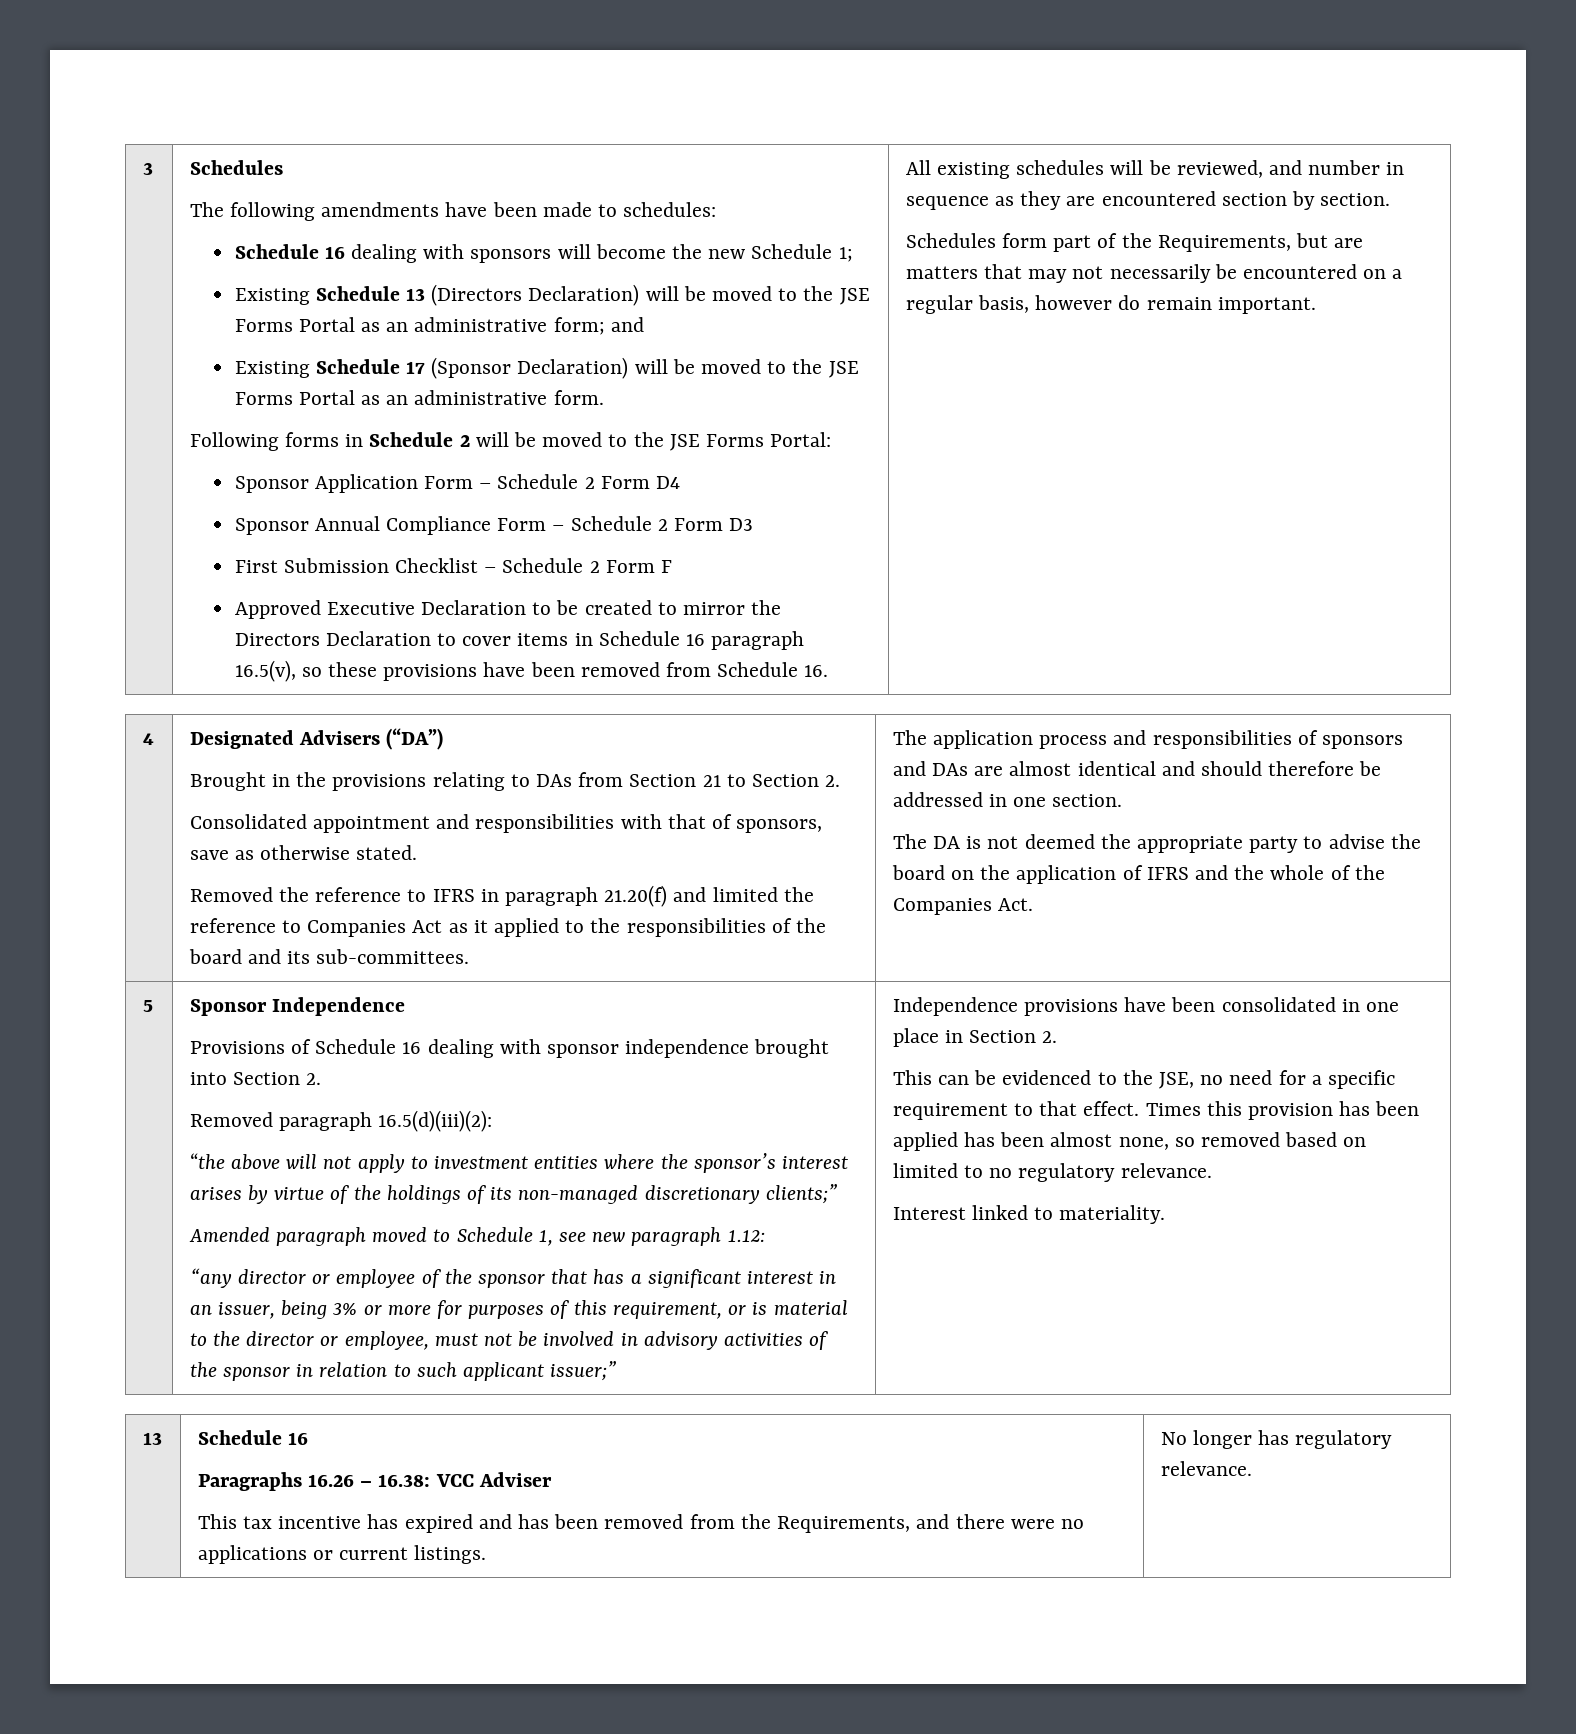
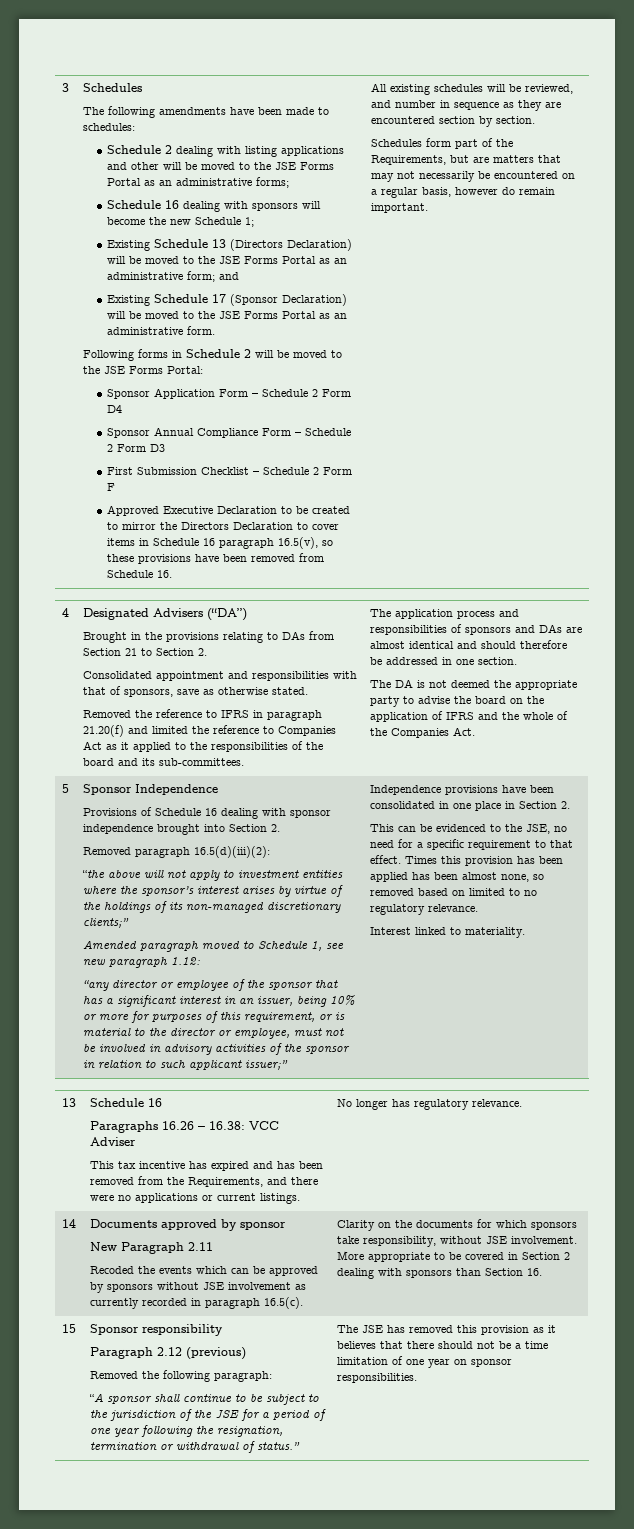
+ Schedule 2 dealing with listing applications and other will be moved to the JSE Forms Portal as an administrative forms;
- “any director or employee of the sponsor that has a significant interest in an issuer, being 3% or more for purposes of this requirement, or is material to the director or employee, must not be involved in advisory activities of the sponsor in relation to such applicant issuer;”
+ “any director or employee of the sponsor that has a significant interest in an issuer, being 10% or more for purposes of this requirement, or is material to the director or employee, must not be involved in advisory activities of the sponsor in relation to such applicant issuer;”
+ 14 | Documents approved by sponsor
+ New Paragraph 2.11
+ Recoded the events which can be approved by sponsors without JSE involvement as currently recorded in paragraph 16.5(c). | Clarity on the documents for which sponsors take responsibility, without JSE involvement. More appropriate to be covered in Section 2 dealing with sponsors than Section 16.
+ 15 | Sponsor responsibility
+ Paragraph 2.12 (previous)
+ Removed the following paragraph:
+ “A sponsor shall continue to be subject to the jurisdiction of the JSE for a period of one year following the resignation, termination or withdrawal of status.” | The JSE has removed this provision as it believes that there should not be a time limitation of one year on sponsor responsibilities.

